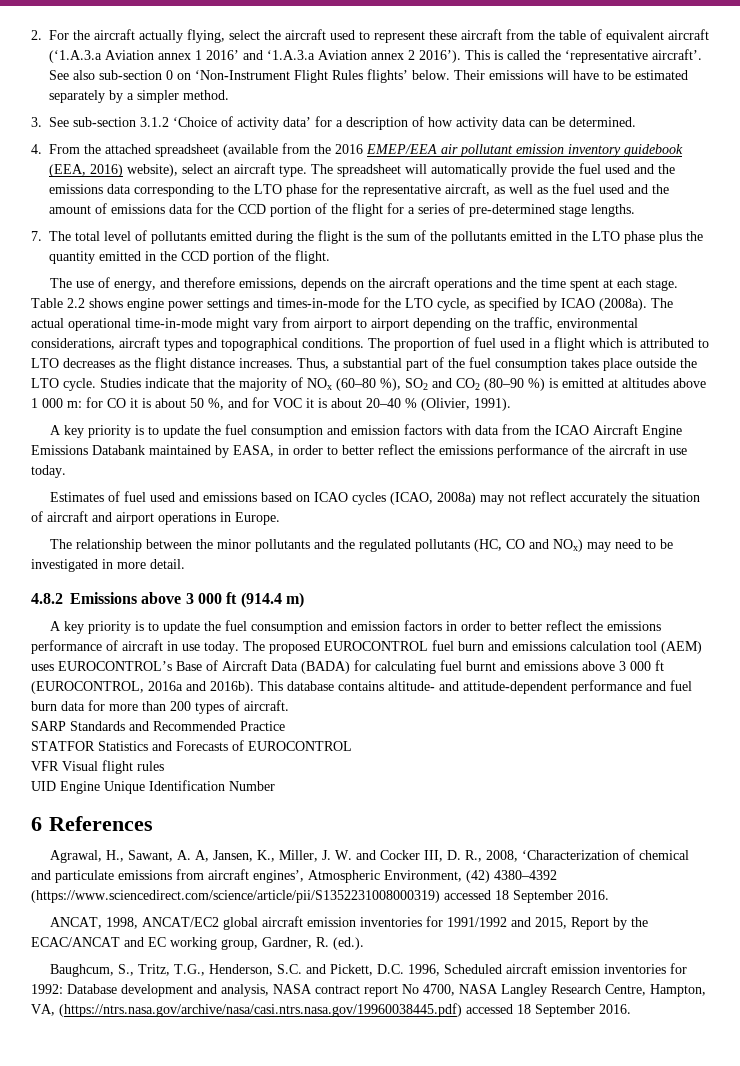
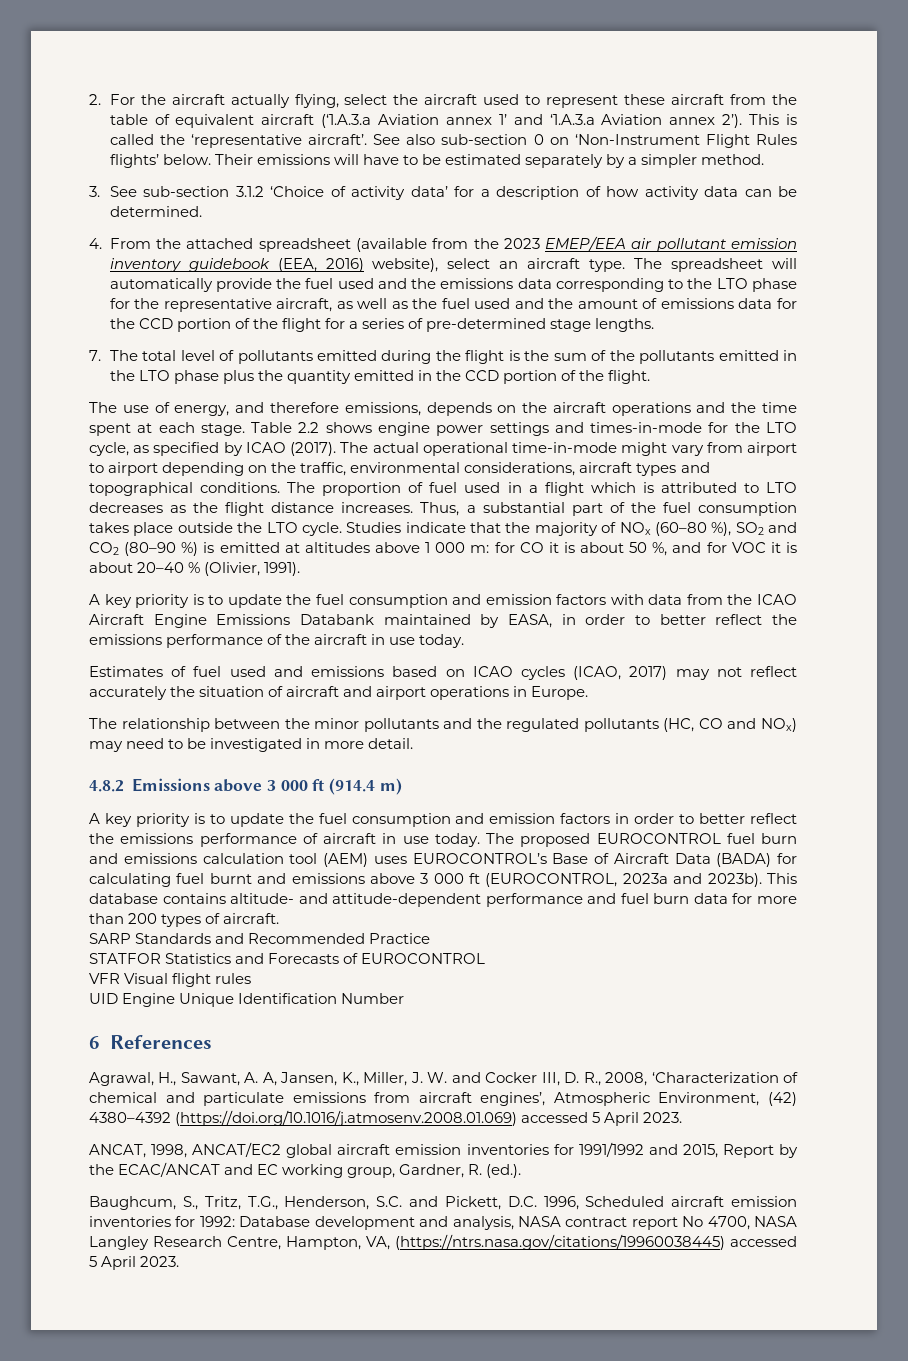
- 2. For the aircraft actually flying, select the aircraft used to represent these aircraft from the table of equivalent aircraft (‘1.A.3.a Aviation annex 1 2016’ and ‘1.A.3.a Aviation annex 2 2016’).
+ 2. For the aircraft actually flying, select the aircraft used to represent these aircraft from the table of equivalent aircraft (‘1.A.3.a Aviation annex 1’ and ‘1.A.3.a Aviation annex 2’).
- 4. From the attached spreadsheet (available from the 2016 EMEP/EEA air pollutant emission inventory guidebook (EEA, 2016) website), select an aircraft type.
+ 4. From the attached spreadsheet (available from the 2023 EMEP/EEA air pollutant emission inventory guidebook (EEA, 2016) website), select an aircraft type.
- Table 2.2 shows engine power settings and times-in-mode for the LTO cycle, as specified by ICAO (2008a).
+ Table 2.2 shows engine power settings and times-in-mode for the LTO cycle, as specified by ICAO (2017).
- Estimates of fuel used and emissions based on ICAO cycles (ICAO, 2008a) may not reflect accurately the situation of aircraft and airport operations in Europe.
+ Estimates of fuel used and emissions based on ICAO cycles (ICAO, 2017) may not reflect accurately the situation of aircraft and airport operations in Europe.
- The proposed EUROCONTROL fuel burn and emissions calculation tool (AEM) uses EUROCONTROL’s Base of Aircraft Data (BADA) for calculating fuel burnt and emissions above 3 000 ft (EUROCONTROL, 2016a and 2016b).
+ The proposed EUROCONTROL fuel burn and emissions calculation tool (AEM) uses EUROCONTROL’s Base of Aircraft Data (BADA) for calculating fuel burnt and emissions above 3 000 ft (EUROCONTROL, 2023a and 2023b).
- Agrawal, H., Sawant, A. A, Jansen, K., Miller, J. W. and Cocker III, D. R., 2008, ‘Characterization of chemical and particulate emissions from aircraft engines’, Atmospheric Environment, (42) 4380–4392 (https://www.sciencedirect.com/science/article/pii/S1352231008000319) accessed 18 September 2016.
+ Agrawal, H., Sawant, A. A, Jansen, K., Miller, J. W. and Cocker III, D. R., 2008, ‘Characterization of chemical and particulate emissions from aircraft engines’, Atmospheric Environment, (42) 4380–4392 (https://doi.org/10.1016/j.atmosenv.2008.01.069) accessed 5 April 2023.
- Baughcum, S., Tritz, T.G., Henderson, S.C. and Pickett, D.C. 1996, Scheduled aircraft emission inventories for 1992: Database development and analysis, NASA contract report No 4700, NASA Langley Research Centre, Hampton, VA, (https://ntrs.nasa.gov/archive/nasa/casi.ntrs.nasa.gov/19960038445.pdf) accessed 18 September 2016.
+ Baughcum, S., Tritz, T.G., Henderson, S.C. and Pickett, D.C. 1996, Scheduled aircraft emission inventories for 1992: Database development and analysis, NASA contract report No 4700, NASA Langley Research Centre, Hampton, VA, (https://ntrs.nasa.gov/citations/19960038445) accessed 5 April 2023.

